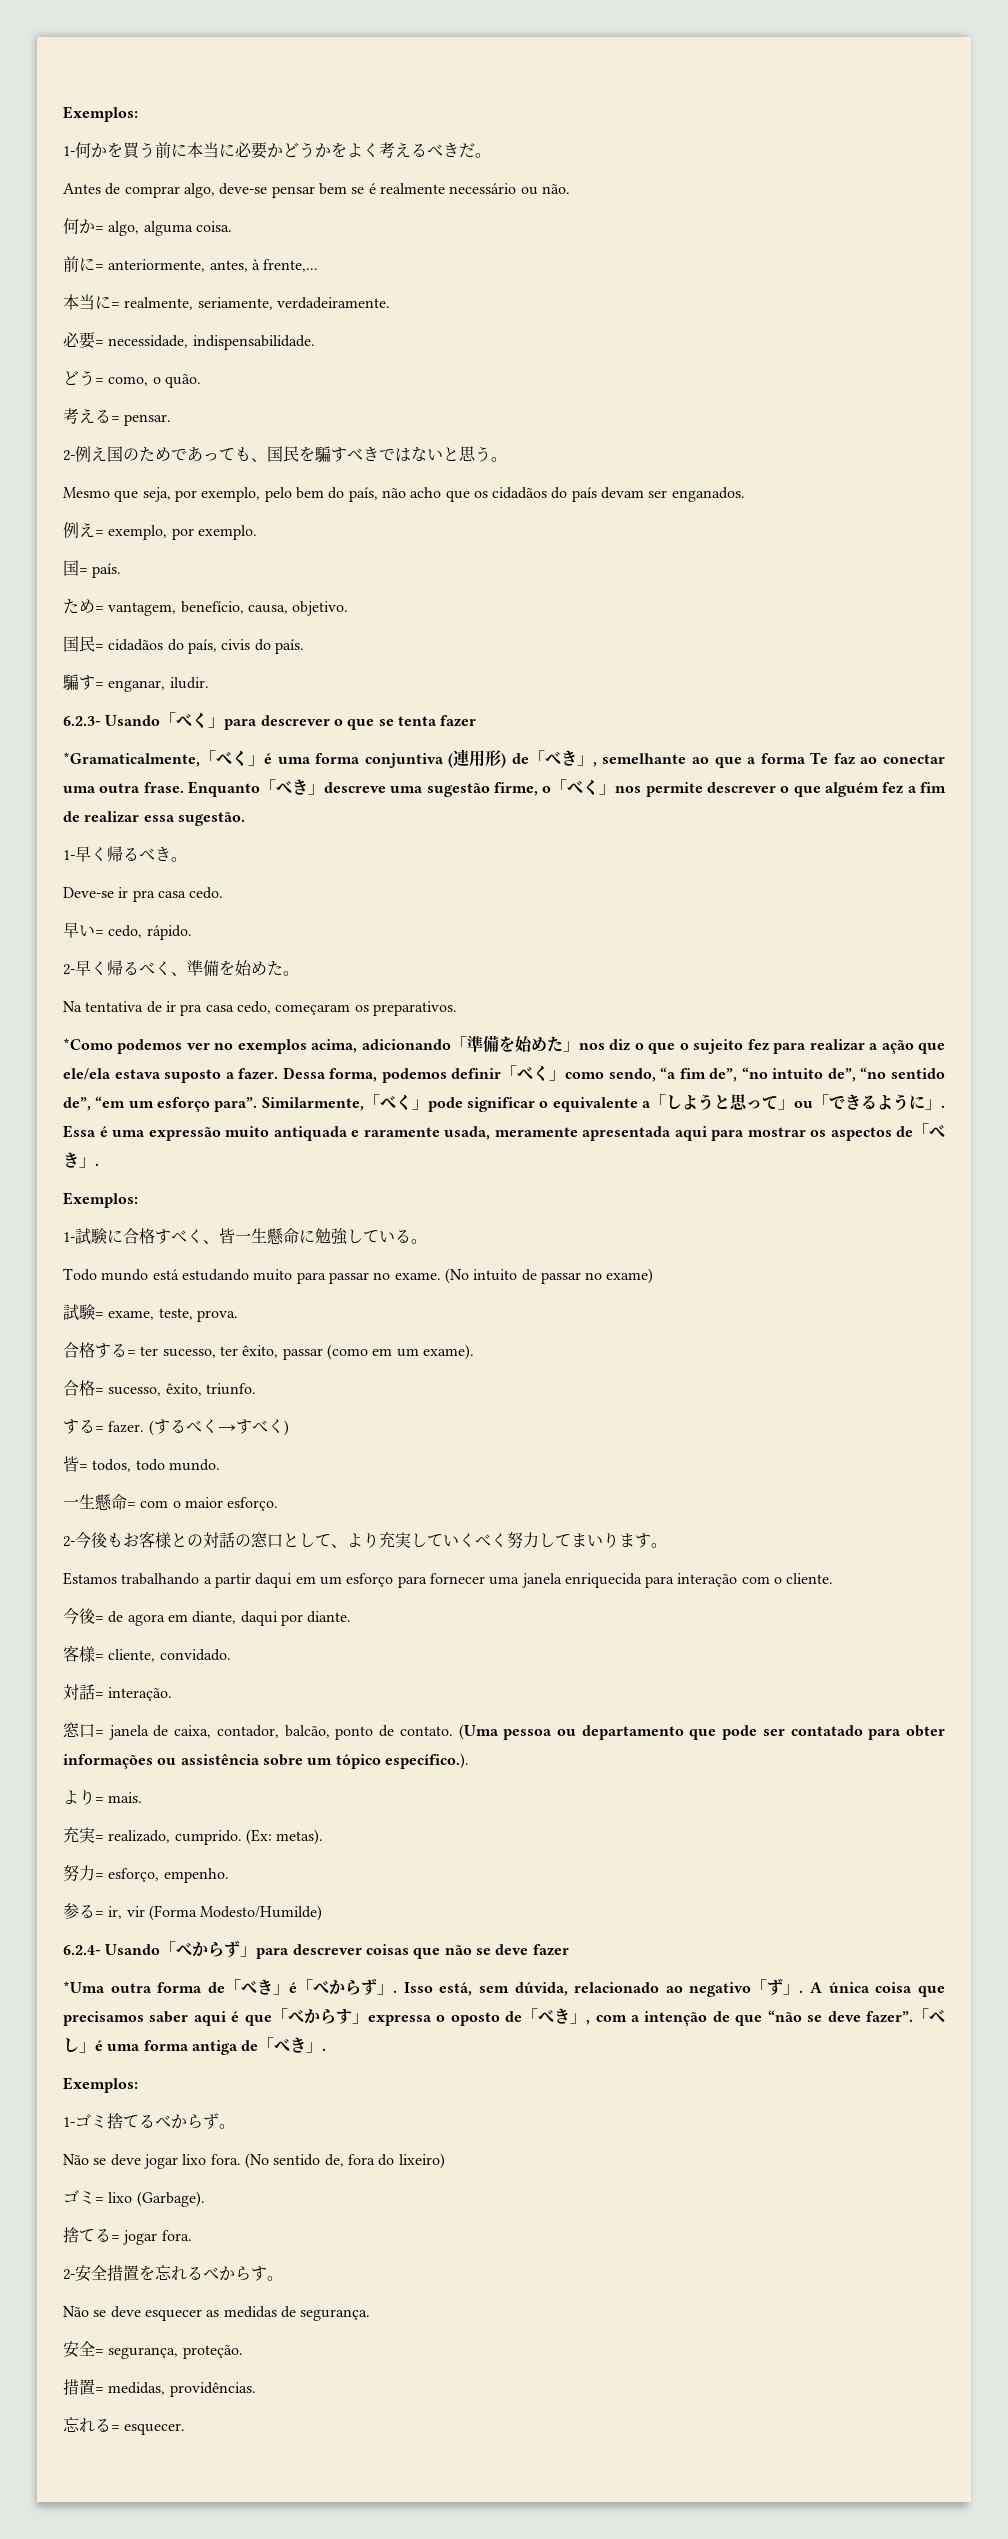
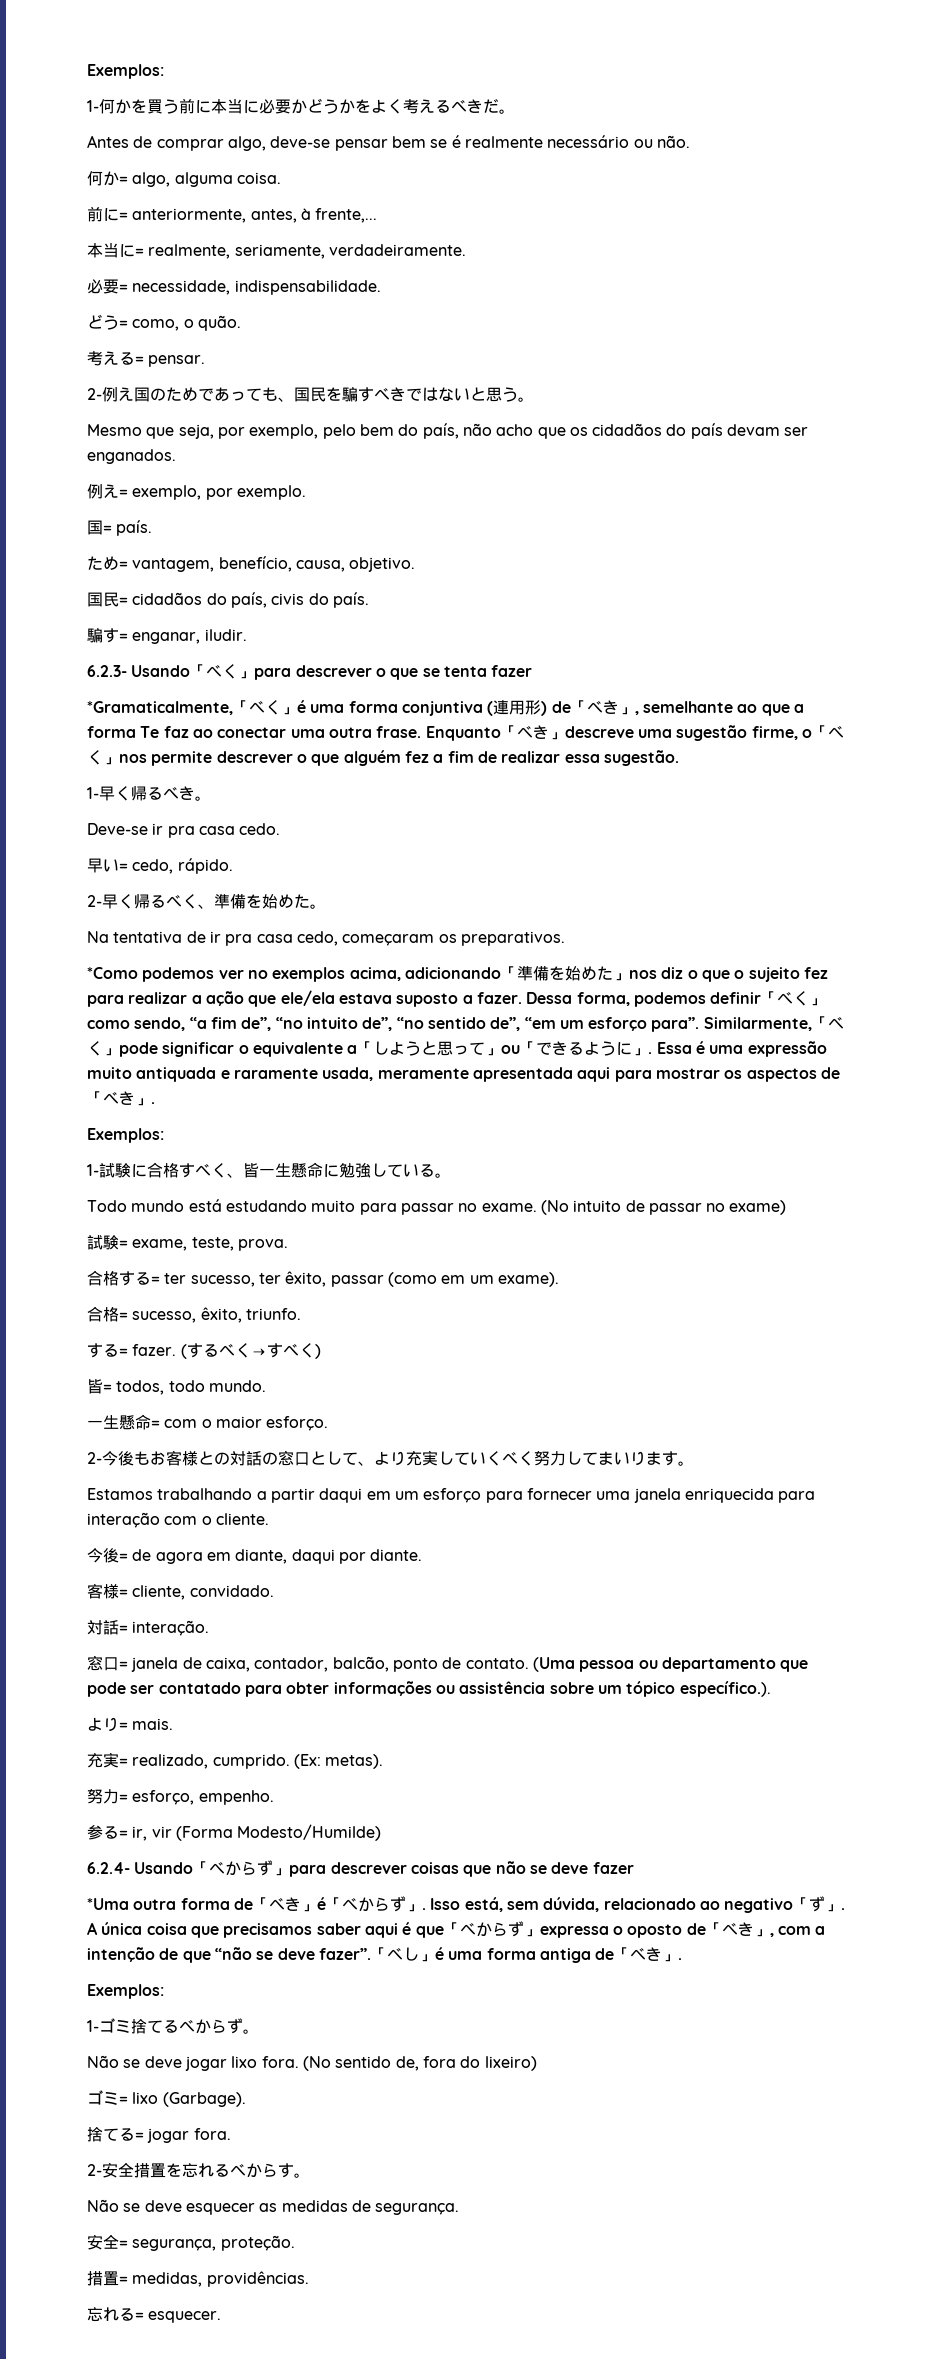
- A única coisa que precisamos saber aqui é que「べからす」expressa o oposto de「べき」, com a intenção de que “não se deve fazer”.
+ A única coisa que precisamos saber aqui é que「べからず」expressa o oposto de「べき」, com a intenção de que “não se deve fazer”.

